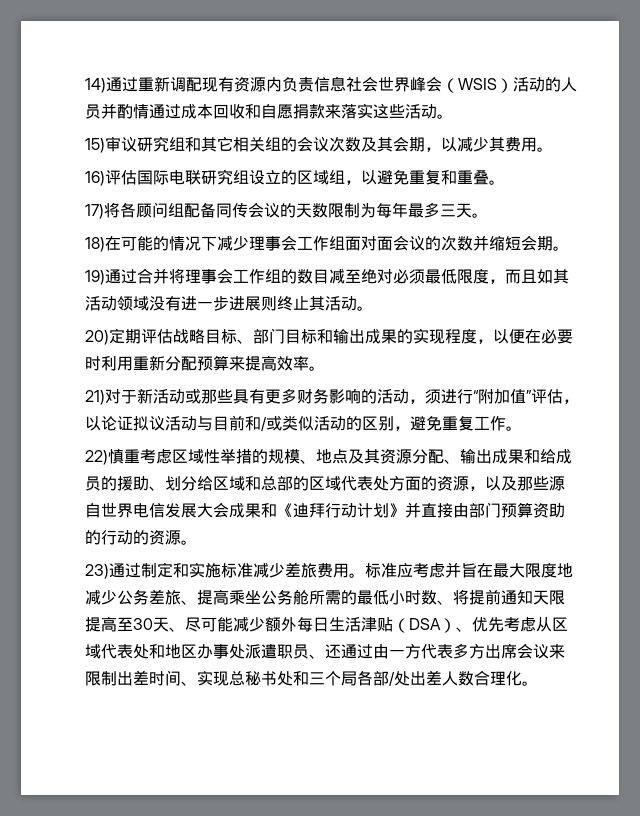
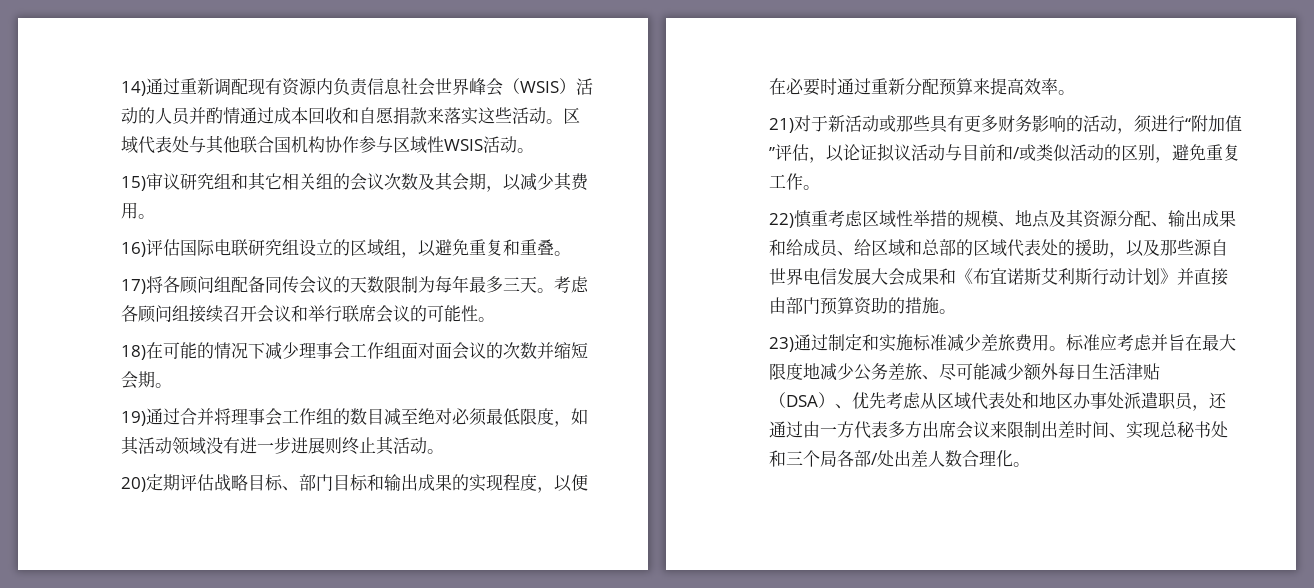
+ 区域代表处与其他联合国机构协作参与区域性WSIS活动。
+ 考虑各顾问组接续召开会议和举行联席会议的可能性。
- 19)通过合并将理事会工作组的数目减至绝对必须最低限度，而且如其活动领域没有进一步进展则终止其活动。
+ 19)通过合并将理事会工作组的数目减至绝对必须最低限度，如其活动领域没有进一步进展则终止其活动。
- 20)定期评估战略目标、部门目标和输出成果的实现程度，以便在必要时利用重新分配预算来提高效率。
+ 20)定期评估战略目标、部门目标和输出成果的实现程度，以便在必要时通过重新分配预算来提高效率。
- 22)慎重考虑区域性举措的规模、地点及其资源分配、输出成果和给成员的援助、划分给区域和总部的区域代表处方面的资源，以及那些源自世界电信发展大会成果和《迪拜行动计划》并直接由部门预算资助的行动的资源。
+ 22)慎重考虑区域性举措的规模、地点及其资源分配、输出成果和给成员、给区域和总部的区域代表处的援助，以及那些源自世界电信发展大会成果和《布宜诺斯艾利斯行动计划》并直接由部门预算资助的措施。
- 标准应考虑并旨在最大限度地减少公务差旅、提高乘坐公务舱所需的最低小时数、将提前通知天限提高至30天、尽可能减少额外每日生活津贴（DSA）、优先考虑从区域代表处和地区办事处派遣职员、还通过由一方代表多方出席会议来限制出差时间、实现总秘书处和三个局各部/处出差人数合理化。
+ 标准应考虑并旨在最大限度地减少公务差旅、尽可能减少额外每日生活津贴（DSA）、优先考虑从区域代表处和地区办事处派遣职员，还通过由一方代表多方出席会议来限制出差时间、实现总秘书处和三个局各部/处出差人数合理化。

